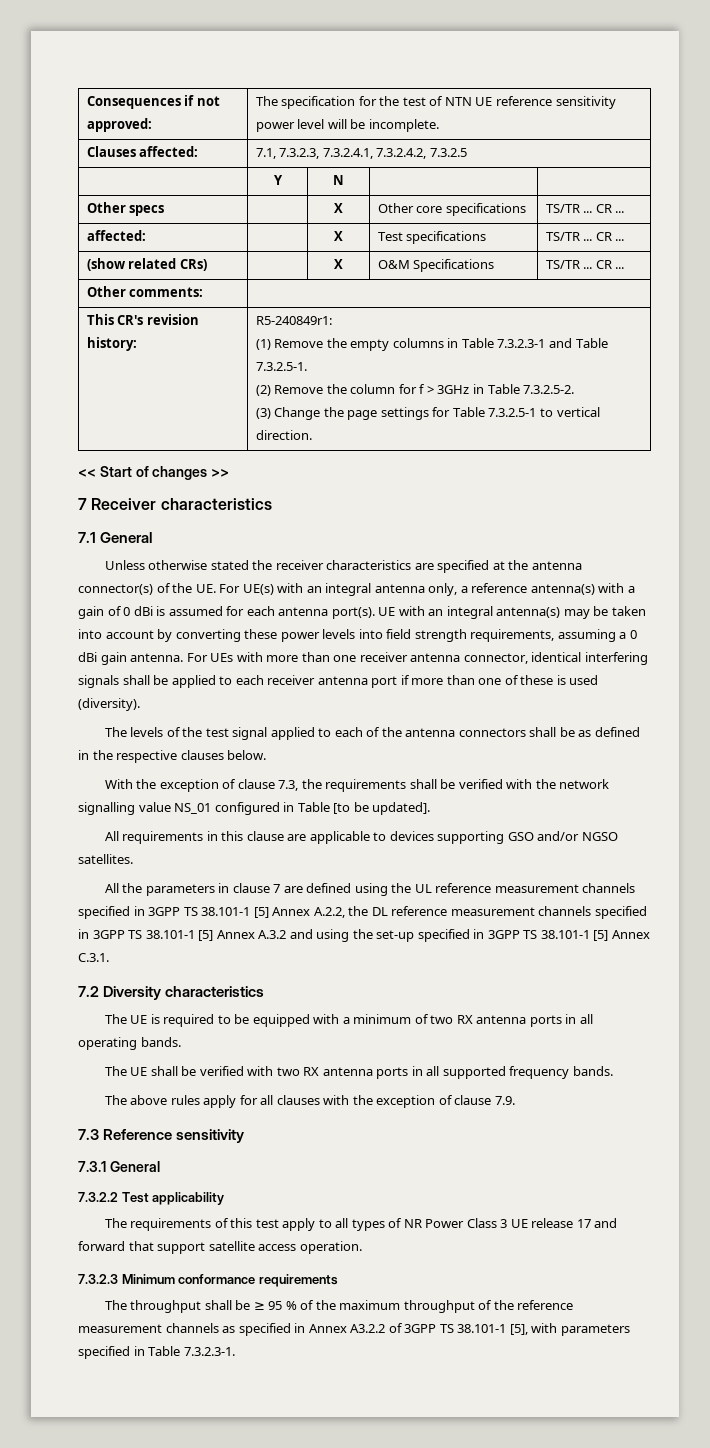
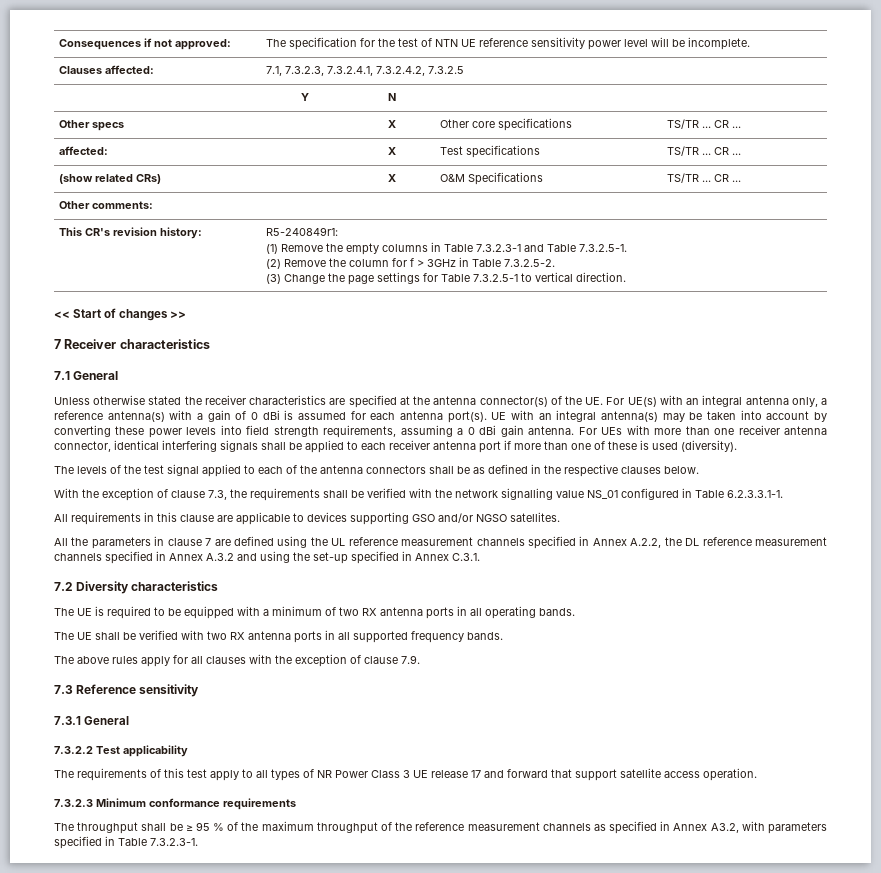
- With the exception of clause 7.3, the requirements shall be verified with the network signalling value NS_01 configured in Table [to be updated].
+ With the exception of clause 7.3, the requirements shall be verified with the network signalling value NS_01 configured in Table 6.2.3.3.1-1.
- All the parameters in clause 7 are defined using the UL reference measurement channels specified in 3GPP TS 38.101-1 [5] Annex A.2.2, the DL reference measurement channels specified in 3GPP TS 38.101-1 [5] Annex A.3.2 and using the set-up specified in 3GPP TS 38.101-1 [5] Annex C.3.1.
+ All the parameters in clause 7 are defined using the UL reference measurement channels specified in Annex A.2.2, the DL reference measurement channels specified in Annex A.3.2 and using the set-up specified in Annex C.3.1.
- The throughput shall be ≥ 95 % of the maximum throughput of the reference measurement channels as specified in Annex A3.2.2 of 3GPP TS 38.101-1 [5], with parameters specified in Table 7.3.2.3-1.
+ The throughput shall be ≥ 95 % of the maximum throughput of the reference measurement channels as specified in Annex A3.2, with parameters specified in Table 7.3.2.3-1.

